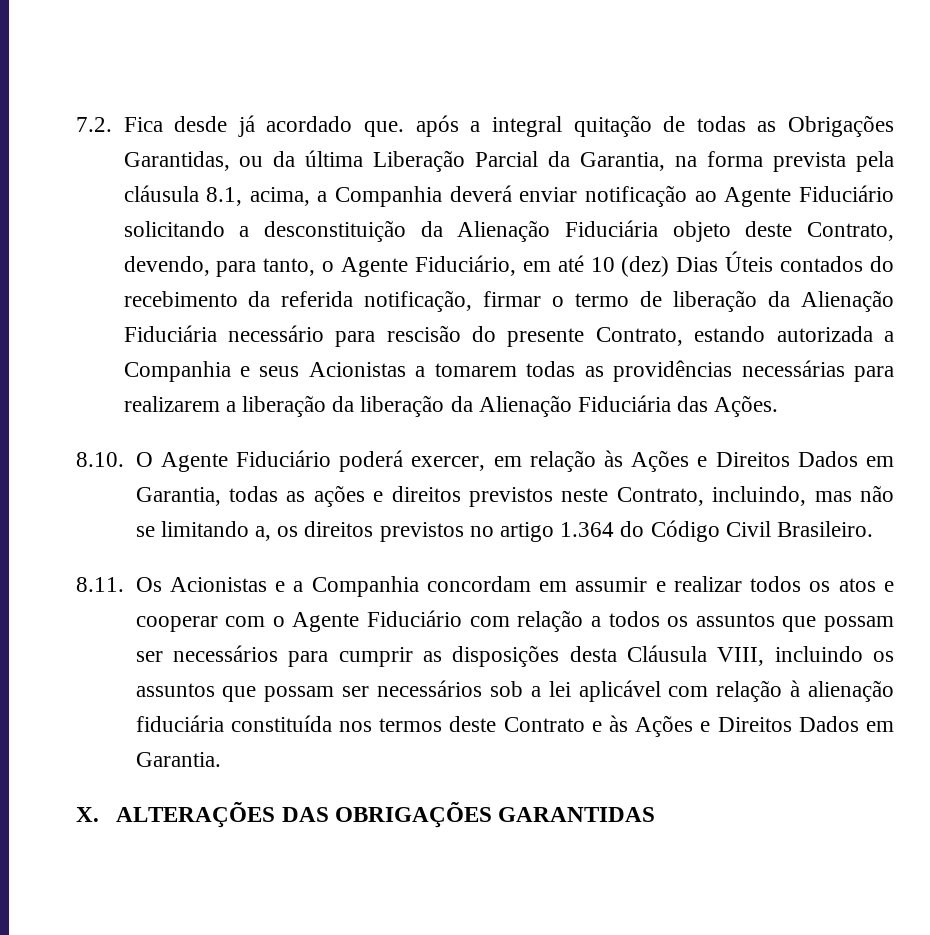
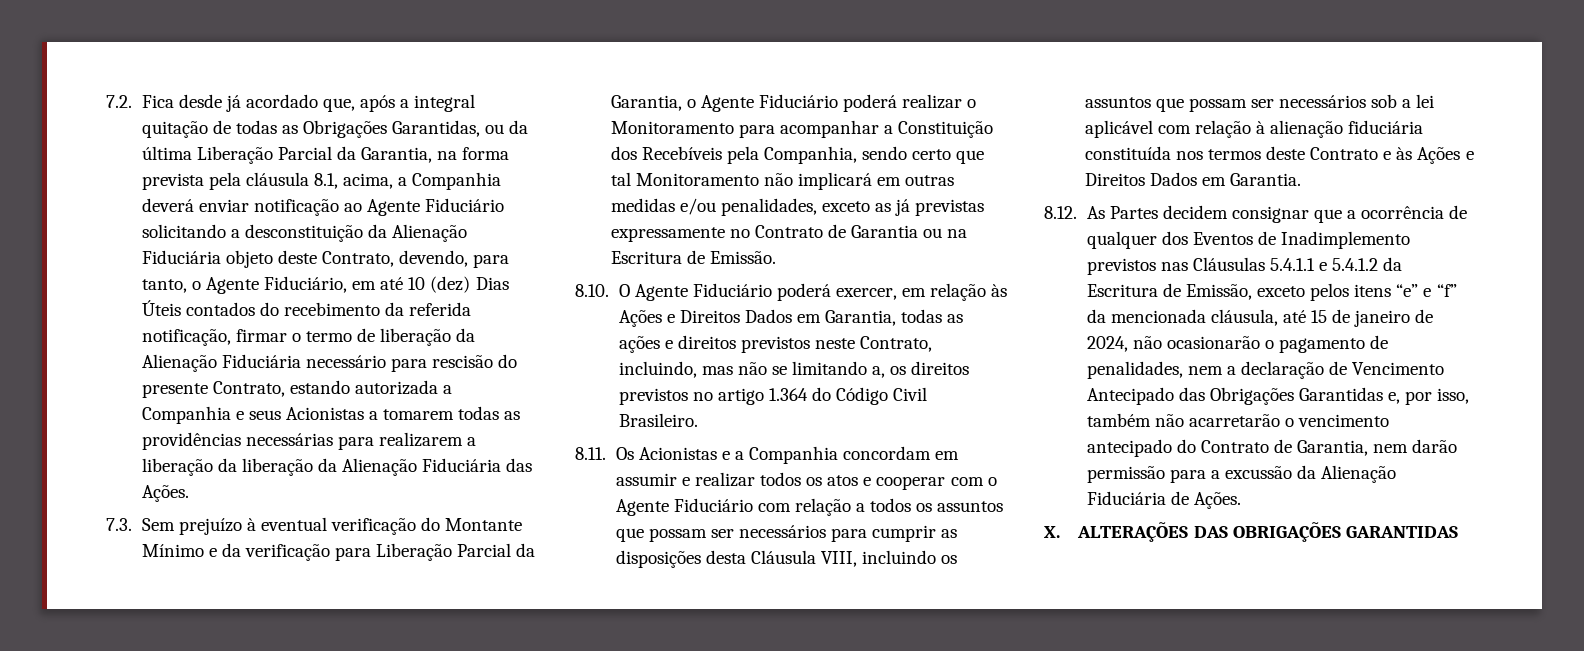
- 7.2. Fica desde já acordado que. após a integral quitação de todas as Obrigações Garantidas, ou da última Liberação Parcial da Garantia, na forma prevista pela cláusula 8.1, acima, a Companhia deverá enviar notificação ao Agente Fiduciário solicitando a desconstituição da Alienação Fiduciária objeto deste Contrato, devendo, para tanto, o Agente Fiduciário, em até 10 (dez) Dias Úteis contados do recebimento da referida notificação, firmar o termo de liberação da Alienação Fiduciária necessário para rescisão do presente Contrato, estando autorizada a Companhia e seus Acionistas a tomarem todas as providências necessárias para realizarem a liberação da liberação da Alienação Fiduciária das Ações.
+ 7.2. Fica desde já acordado que, após a integral quitação de todas as Obrigações Garantidas, ou da última Liberação Parcial da Garantia, na forma prevista pela cláusula 8.1, acima, a Companhia deverá enviar notificação ao Agente Fiduciário solicitando a desconstituição da Alienação Fiduciária objeto deste Contrato, devendo, para tanto, o Agente Fiduciário, em até 10 (dez) Dias Úteis contados do recebimento da referida notificação, firmar o termo de liberação da Alienação Fiduciária necessário para rescisão do presente Contrato, estando autorizada a Companhia e seus Acionistas a tomarem todas as providências necessárias para realizarem a liberação da liberação da Alienação Fiduciária das Ações.
+ 7.3. Sem prejuízo à eventual verificação do Montante Mínimo e da verificação para Liberação Parcial da Garantia, o Agente Fiduciário poderá realizar o Monitoramento para acompanhar a Constituição dos Recebíveis pela Companhia, sendo certo que tal Monitoramento não implicará em outras medidas e/ou penalidades, exceto as já previstas expressamente no Contrato de Garantia ou na Escritura de Emissão.
+ 8.12. As Partes decidem consignar que a ocorrência de qualquer dos Eventos de Inadimplemento previstos nas Cláusulas 5.4.1.1 e 5.4.1.2 da Escritura de Emissão, exceto pelos itens “e” e “f” da mencionada cláusula, até 15 de janeiro de 2024, não ocasionarão o pagamento de penalidades, nem a declaração de Vencimento Antecipado das Obrigações Garantidas e, por isso, também não acarretarão o vencimento antecipado do Contrato de Garantia, nem darão permissão para a excussão da Alienação Fiduciária de Ações.

